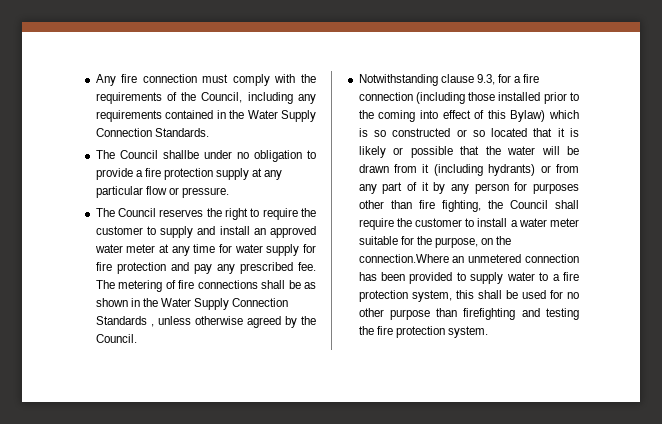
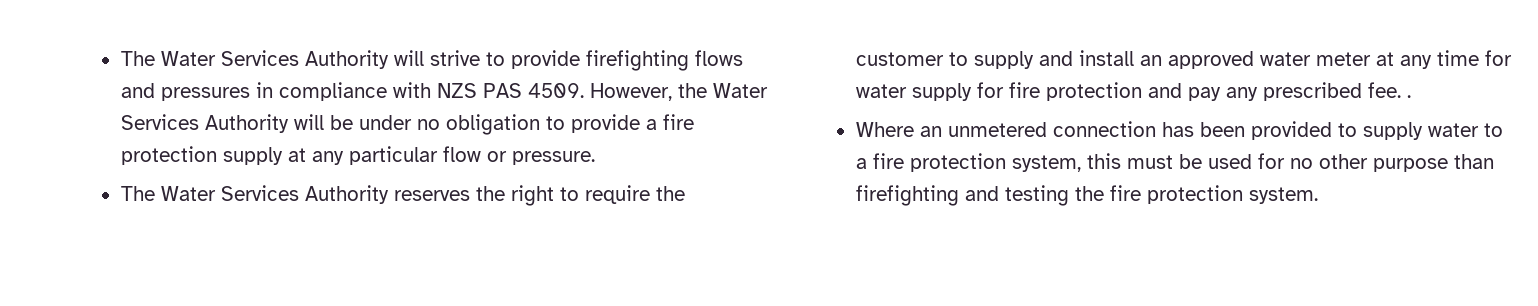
- Any fire connection must comply with the requirements of the Council, including any requirements contained in the Water Supply Connection Standards.
- The Council shallbe under no obligation to provide a fire protection supply at any particular flow or pressure.
+ The Water Services Authority will strive to provide firefighting flows and pressures in compliance with NZS PAS 4509. However, the Water Services Authority will be under no obligation to provide a fire protection supply at any particular flow or pressure.
- The Council reserves the right to require the customer to supply and install an approved water meter at any time for water supply for fire protection and pay any prescribed fee. The metering of fire connections shall be as shown in the Water Supply Connection Standards , unless otherwise agreed by the Council.
- Notwithstanding clause 9.3, for a fire connection (including those installed prior to the coming into effect of this Bylaw) which is so constructed or so located that it is likely or possible that the water will be drawn from it (including hydrants) or from any part of it by any person for purposes other than fire fighting, the Council shall require the customer to install a water meter suitable for the purpose, on the connection.Where an unmetered connection has been provided to supply water to a fire protection system, this shall be used for no other purpose than firefighting and testing the fire protection system.
+ The Water Services Authority reserves the right to require the customer to supply and install an approved water meter at any time for water supply for fire protection and pay any prescribed fee. .
+ Where an unmetered connection has been provided to supply water to a fire protection system, this must be used for no other purpose than firefighting and testing the fire protection system.

